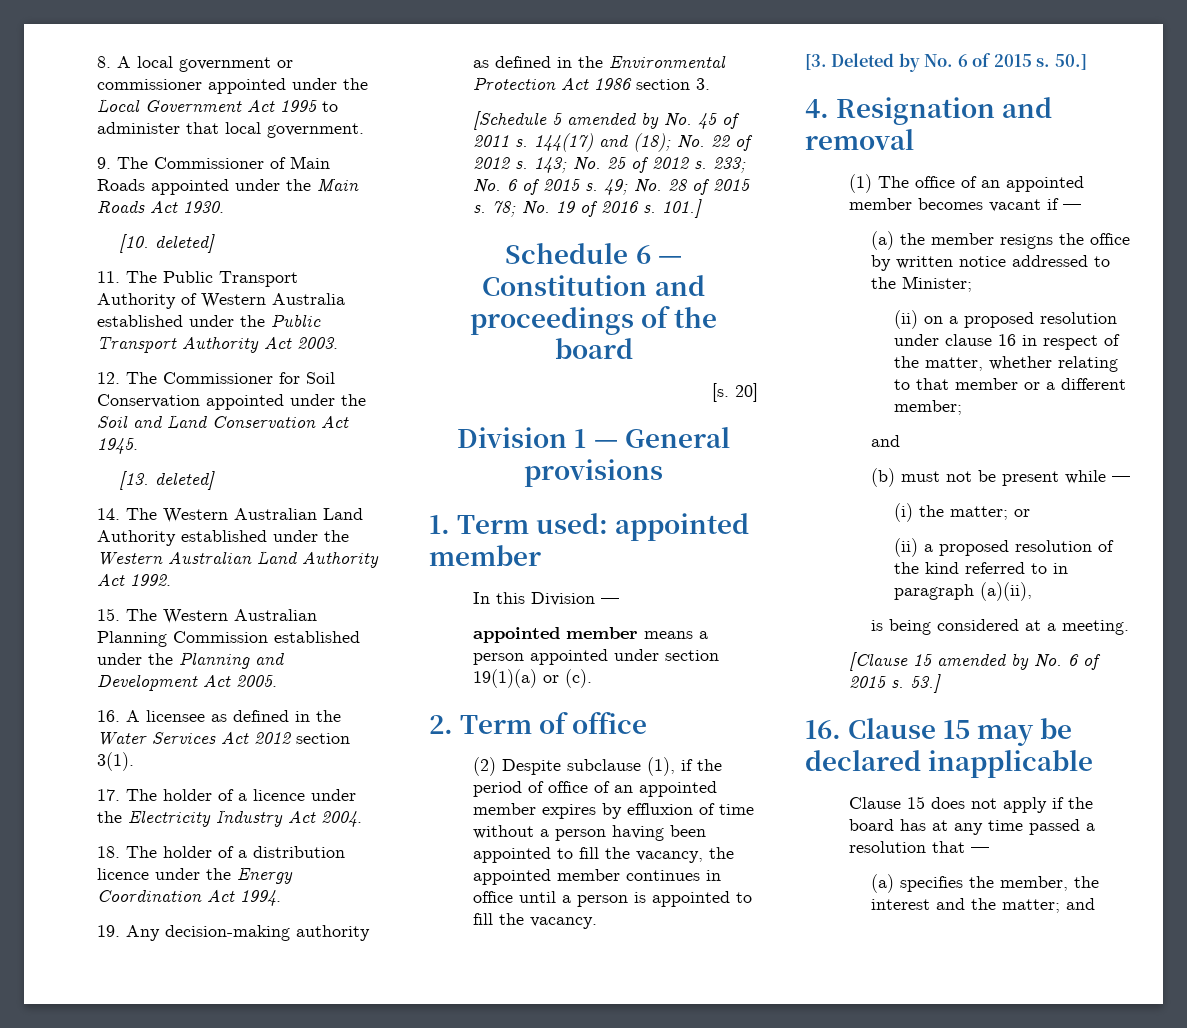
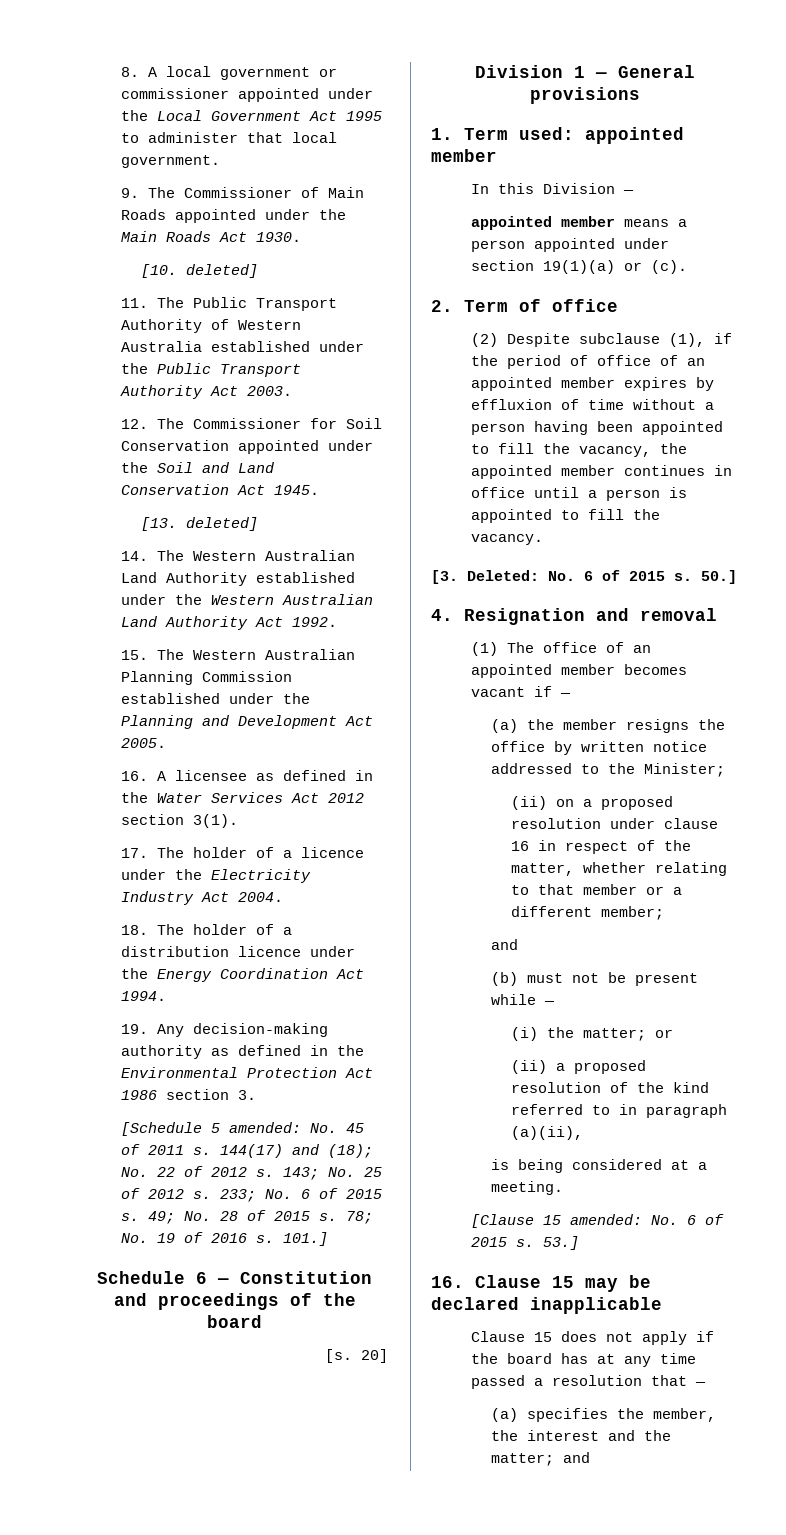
- [Schedule 5 amended by No. 45 of 2011 s.
+ [Schedule 5 amended: No. 45 of 2011 s.
- [3. Deleted by No. 6 of 2015 s.
+ [3. Deleted: No. 6 of 2015 s.
- [Clause 15 amended by No. 6 of 2015 s.
+ [Clause 15 amended: No. 6 of 2015 s.

